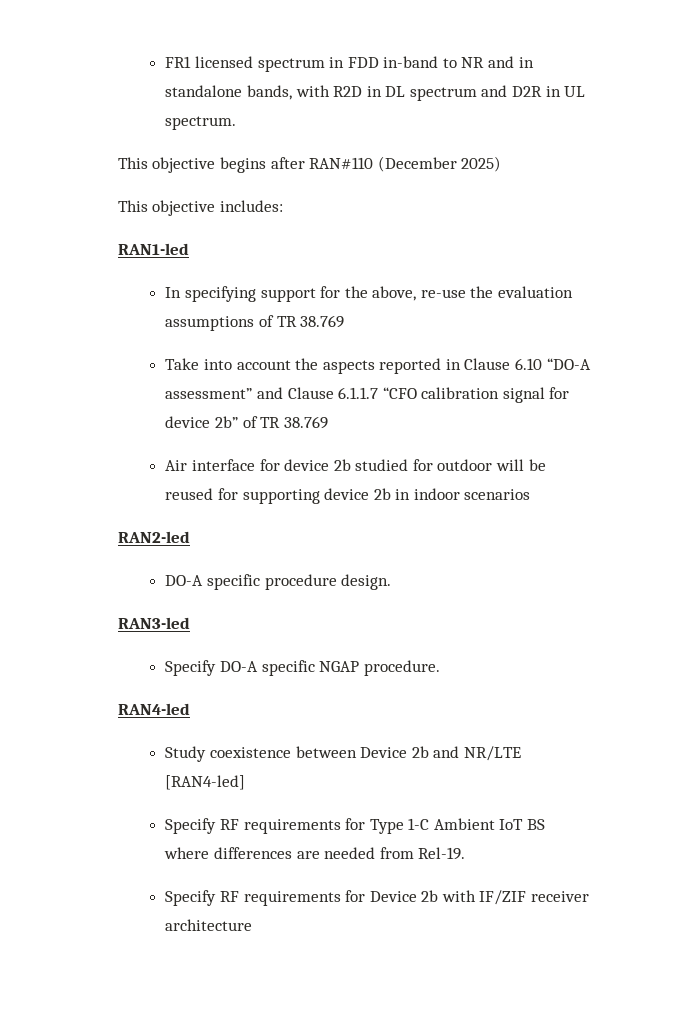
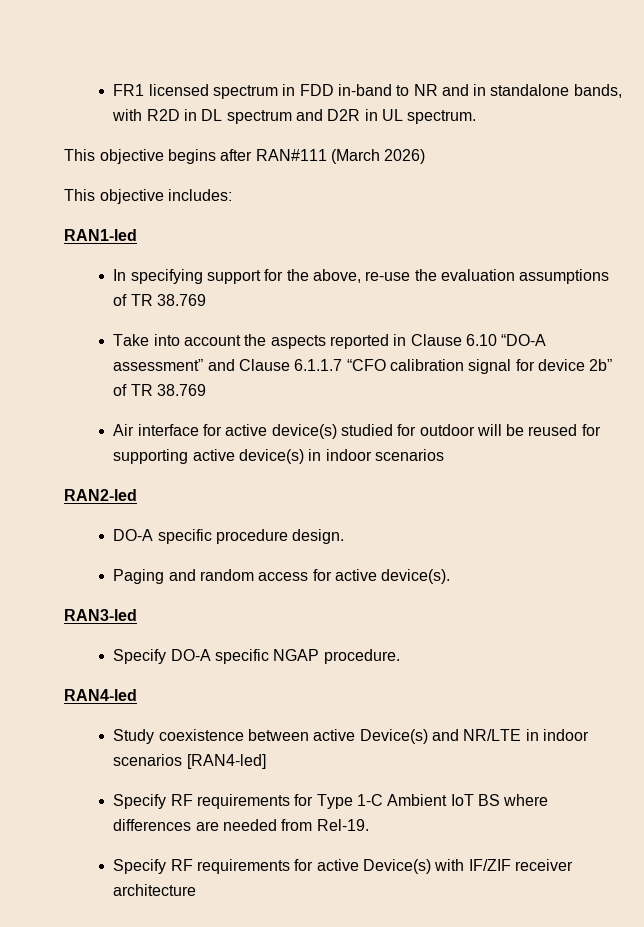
- This objective begins after RAN#110 (December 2025)
+ This objective begins after RAN#111 (March 2026)
- Air interface for device 2b studied for outdoor will be reused for supporting device 2b in indoor scenarios
+ Air interface for active device(s) studied for outdoor will be reused for supporting active device(s) in indoor scenarios
+ Paging and random access for active device(s).
- Study coexistence between Device 2b and NR/LTE [RAN4-led]
+ Study coexistence between active Device(s) and NR/LTE in indoor scenarios [RAN4-led]
- Specify RF requirements for Device 2b with IF/ZIF receiver architecture
+ Specify RF requirements for active Device(s) with IF/ZIF receiver architecture

